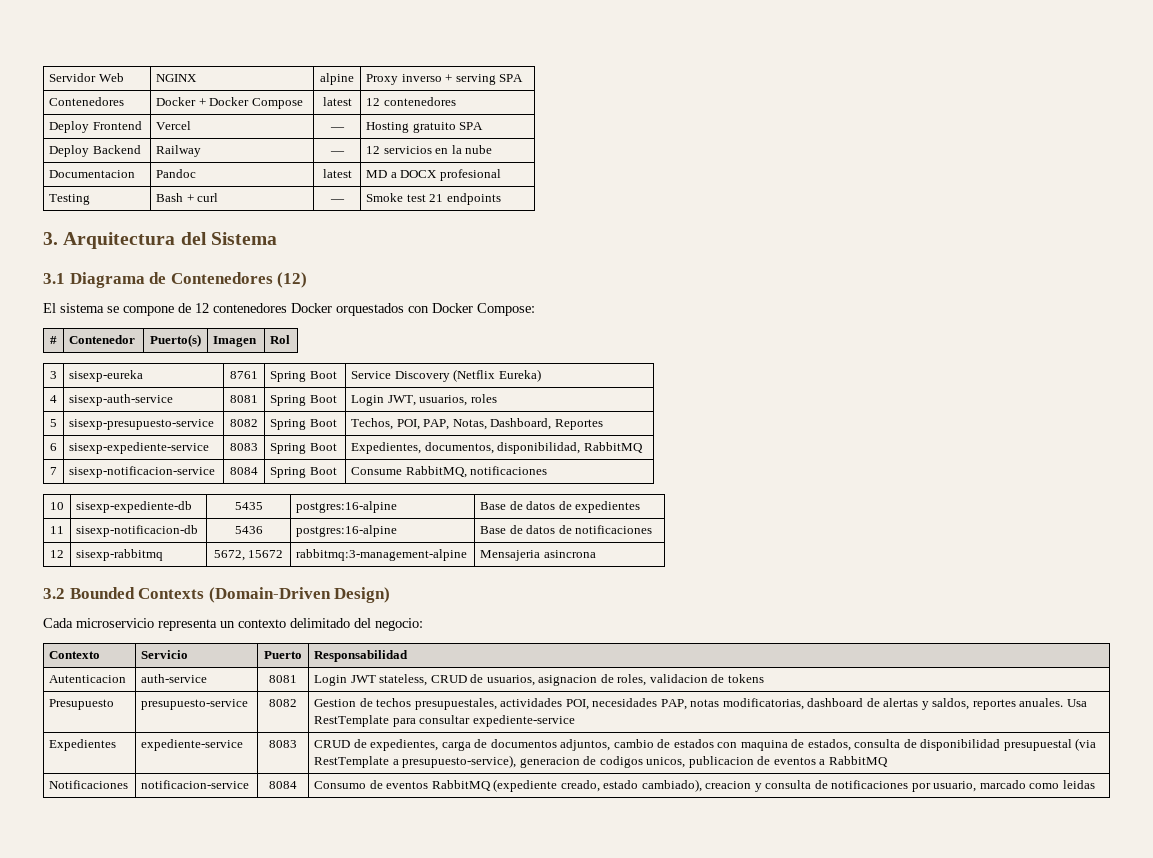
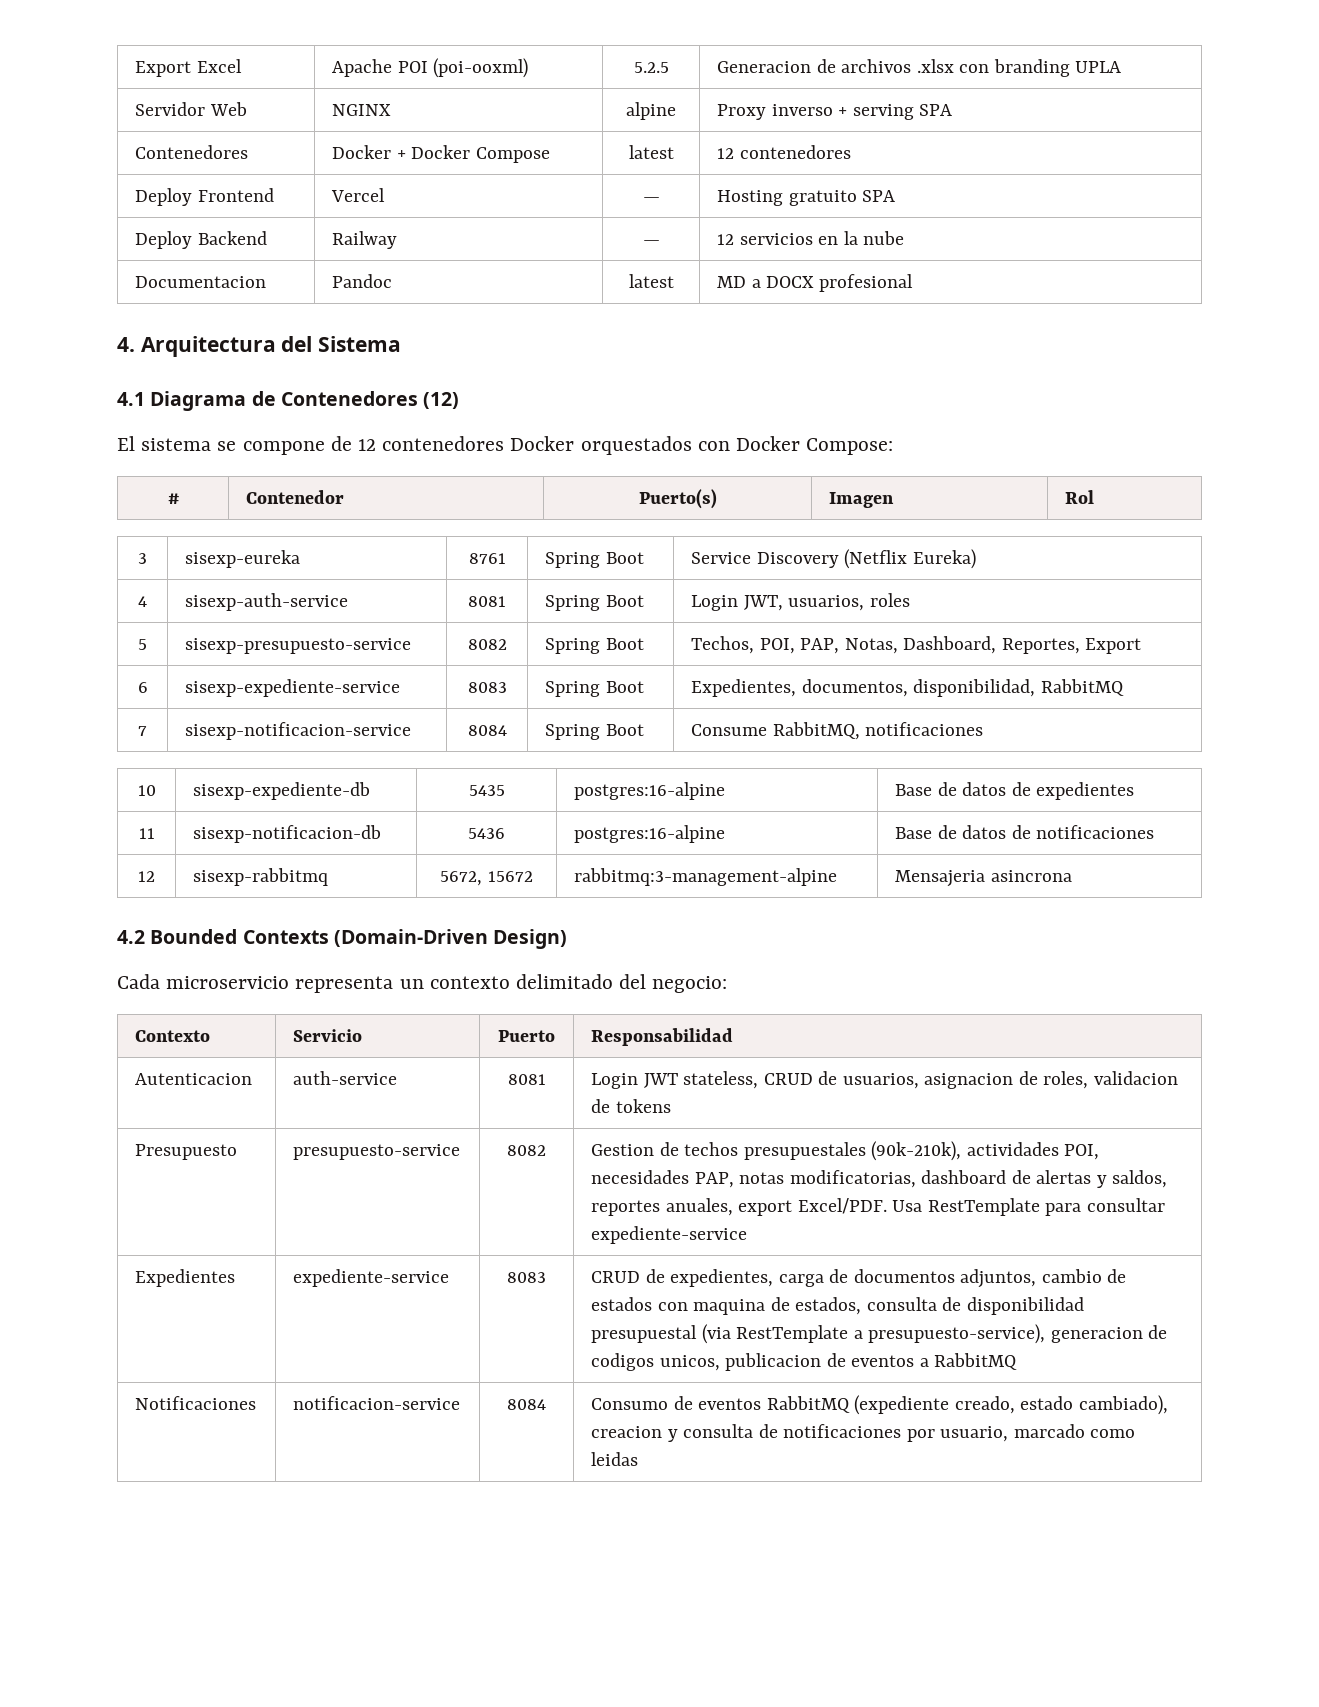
+ Export Excel | Apache POI (poi-ooxml) | 5.2.5 | Generacion de archivos .xlsx con branding UPLA
- Testing | Bash + curl | — | Smoke test 21 endpoints
- 3. Arquitectura del Sistema
+ 4. Arquitectura del Sistema
- 3.1 Diagrama de Contenedores (12)
+ 4.1 Diagrama de Contenedores (12)
- 5 | sisexp-presupuesto-service | 8082 | Spring Boot | Techos, POI, PAP, Notas, Dashboard, Reportes
+ 5 | sisexp-presupuesto-service | 8082 | Spring Boot | Techos, POI, PAP, Notas, Dashboard, Reportes, Export
- 3.2 Bounded Contexts (Domain-Driven Design)
+ 4.2 Bounded Contexts (Domain-Driven Design)
- Presupuesto | presupuesto-service | 8082 | Gestion de techos presupuestales, actividades POI, necesidades PAP, notas modificatorias, dashboard de alertas y saldos, reportes anuales. Usa RestTemplate para consultar expediente-service
+ Presupuesto | presupuesto-service | 8082 | Gestion de techos presupuestales (90k-210k), actividades POI, necesidades PAP, notas modificatorias, dashboard de alertas y saldos, reportes anuales, export Excel/PDF. Usa RestTemplate para consultar expediente-service

